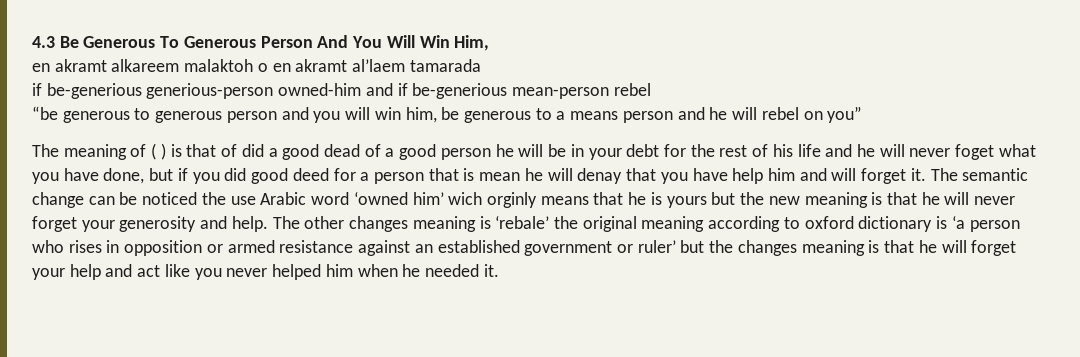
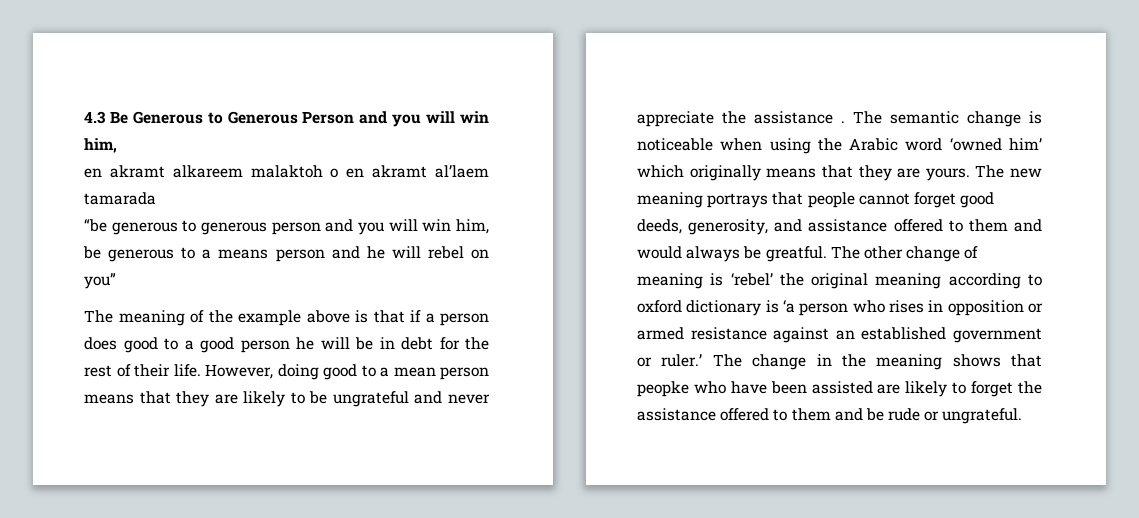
- 4.3 Be Generous To Generous Person And You Will Win Him,
+ 4.3 Be Generous to Generous Person and you will win him,
- if be-generious generious-person owned-him and if be-generious mean-person rebel
- The meaning of ( ) is that of did a good dead of a good person he will be in your debt for the rest of his life and he will never foget what you have done, but if you did good deed for a person that is mean he will denay that you have help him and will forget it. The semantic change can be noticed the use Arabic word ‘owned him’ wich orginly means that he is yours but the new meaning is that he will never forget your generosity and help. The other changes meaning is ‘rebale’ the original meaning according to oxford dictionary is ‘a person who rises in opposition or armed resistance against an established government or ruler’ but the changes meaning is that he will forget your help and act like you never helped him when he needed it.
+ The meaning of the example above is that if a person does good to a good person he will be in debt for the rest of their life. However, doing good to a mean person means that they are likely to be ungrateful and never appreciate the assistance . The semantic change is noticeable when using the Arabic word ‘owned him’ which originally means that they are yours. The new meaning portrays that people cannot forget good deeds, generosity, and assistance offered to them and would always be greatful. The other change of meaning is ‘rebel’ the original meaning according to oxford dictionary is ‘a person who rises in opposition or armed resistance against an established government or ruler.’ The change in the meaning shows that peopke who have been assisted are likely to forget the assistance offered to them and be rude or ungrateful.

